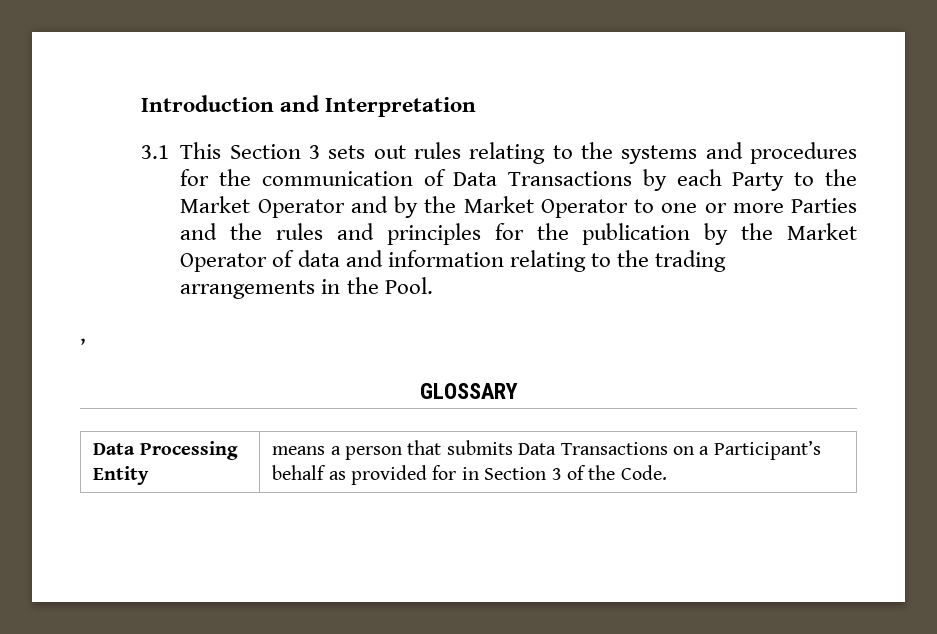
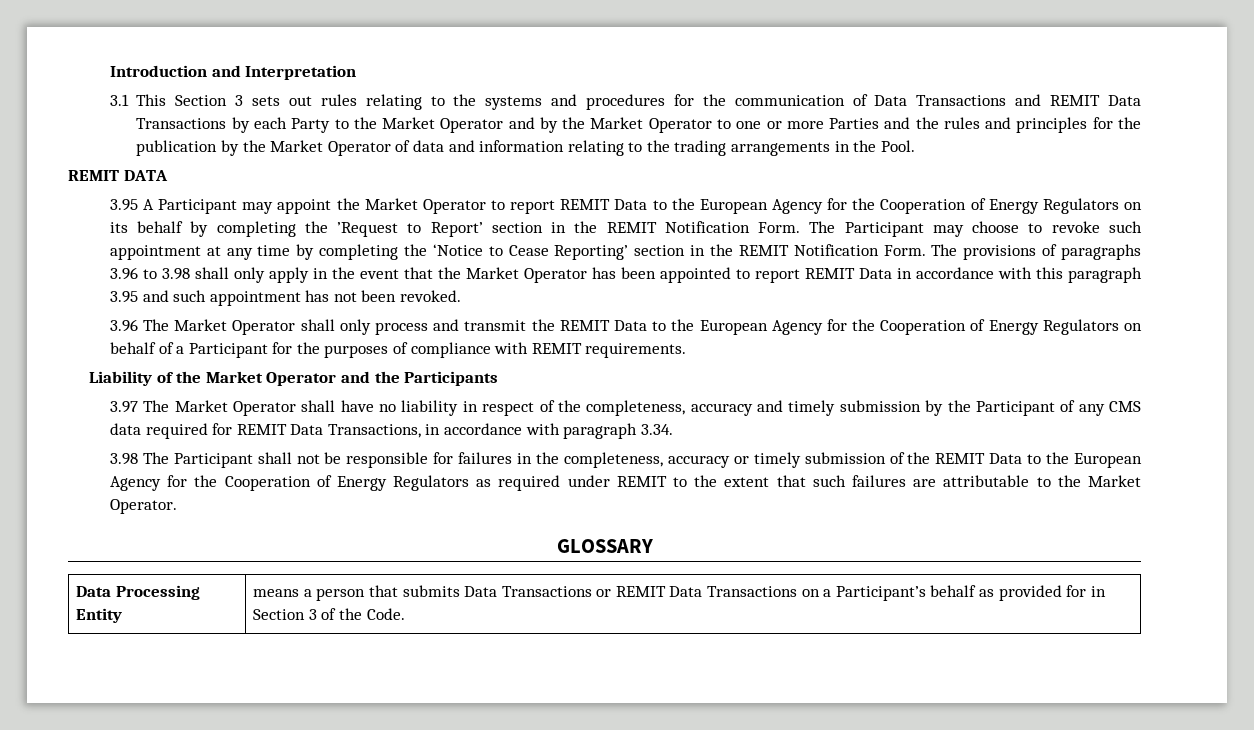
- 3.1 This Section 3 sets out rules relating to the systems and procedures for the communication of Data Transactions by each Party to the Market Operator and by the Market Operator to one or more Parties and the rules and principles for the publication by the Market Operator of data and information relating to the trading arrangements in the Pool.
+ 3.1 This Section 3 sets out rules relating to the systems and procedures for the communication of Data Transactions and REMIT Data Transactions by each Party to the Market Operator and by the Market Operator to one or more Parties and the rules and principles for the publication by the Market Operator of data and information relating to the trading arrangements in the Pool.
- ,
+ REMIT DATA
+ 3.95 A Participant may appoint the Market Operator to report REMIT Data to the European Agency for the Cooperation of Energy Regulators on its behalf by completing the ’Request to Report’ section in the REMIT Notification Form. The Participant may choose to revoke such appointment at any time by completing the ‘Notice to Cease Reporting’ section in the REMIT Notification Form. The provisions of paragraphs 3.96 to 3.98 shall only apply in the event that the Market Operator has been appointed to report REMIT Data in accordance with this paragraph 3.95 and such appointment has not been revoked.
+ 3.96 The Market Operator shall only process and transmit the REMIT Data to the European Agency for the Cooperation of Energy Regulators on behalf of a Participant for the purposes of compliance with REMIT requirements.
+ Liability of the Market Operator and the Participants
+ 3.97 The Market Operator shall have no liability in respect of the completeness, accuracy and timely submission by the Participant of any CMS data required for REMIT Data Transactions, in accordance with paragraph 3.34.
+ 3.98 The Participant shall not be responsible for failures in the completeness, accuracy or timely submission of the REMIT Data to the European Agency for the Cooperation of Energy Regulators as required under REMIT to the extent that such failures are attributable to the Market Operator.
- Data Processing Entity | means a person that submits Data Transactions on a Participant’s behalf as provided for in Section 3 of the Code.
+ Data Processing Entity | means a person that submits Data Transactions or REMIT Data Transactions on a Participant’s behalf as provided for in Section 3 of the Code.

